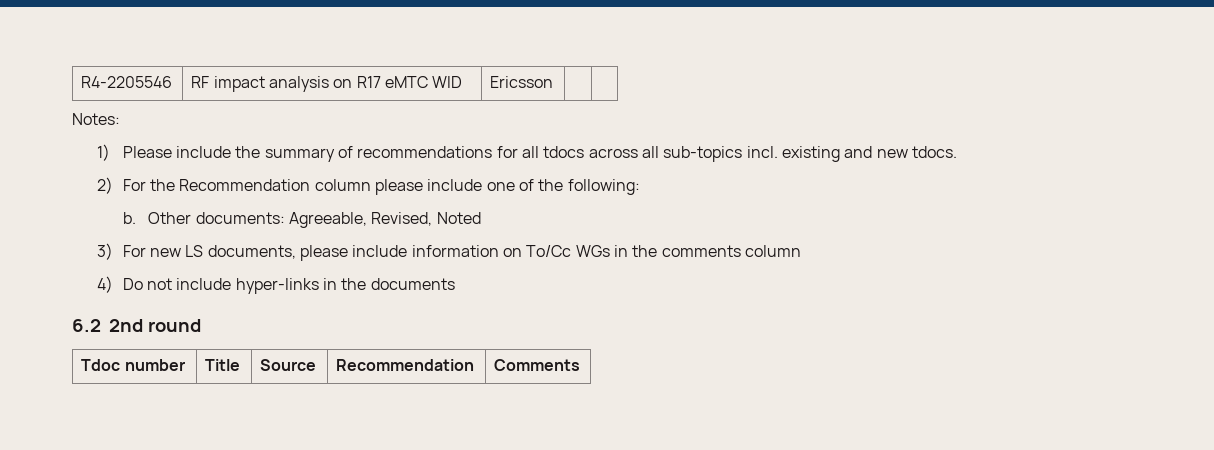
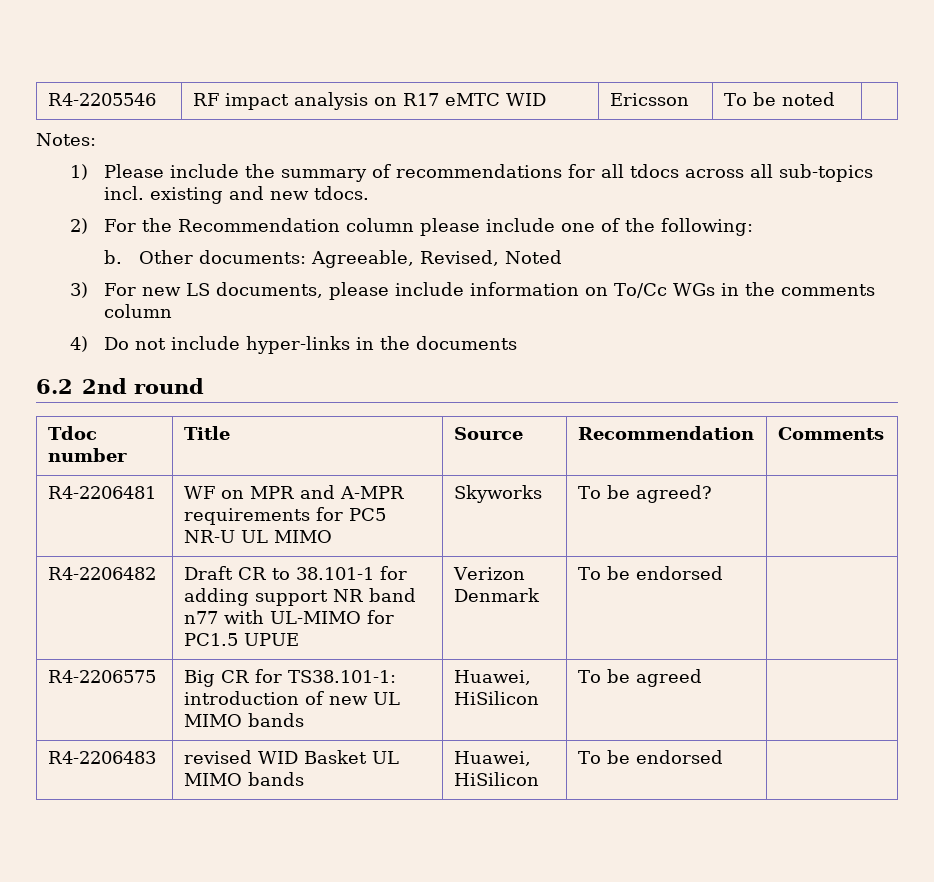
- R4-2205546 | RF impact analysis on R17 eMTC WID | Ericsson | |
+ R4-2205546 | RF impact analysis on R17 eMTC WID | Ericsson | To be noted |
+ R4-2206481 | WF on MPR and A-MPR requirements for PC5 NR-U UL MIMO | Skyworks | To be agreed? |
+ R4-2206482 | Draft CR to 38.101-1 for adding support NR band n77 with UL-MIMO for PC1.5 UPUE | Verizon Denmark | To be endorsed |
+ R4-2206575 | Big CR for TS38.101-1: introduction of new UL MIMO bands | Huawei, HiSilicon | To be agreed |
+ R4-2206483 | revised WID Basket UL MIMO bands | Huawei, HiSilicon | To be endorsed |

